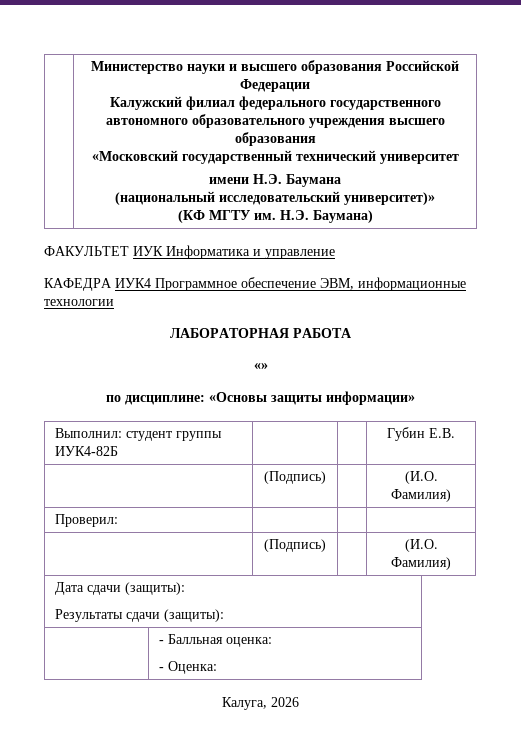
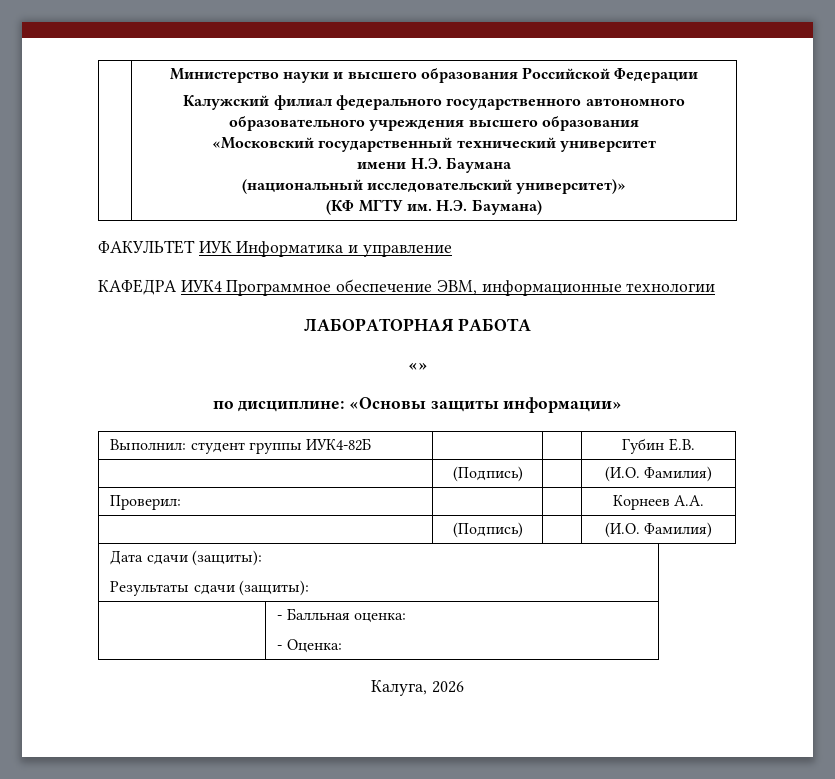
- Проверил: | | |
+ Проверил: | | | Корнеев А.А.

